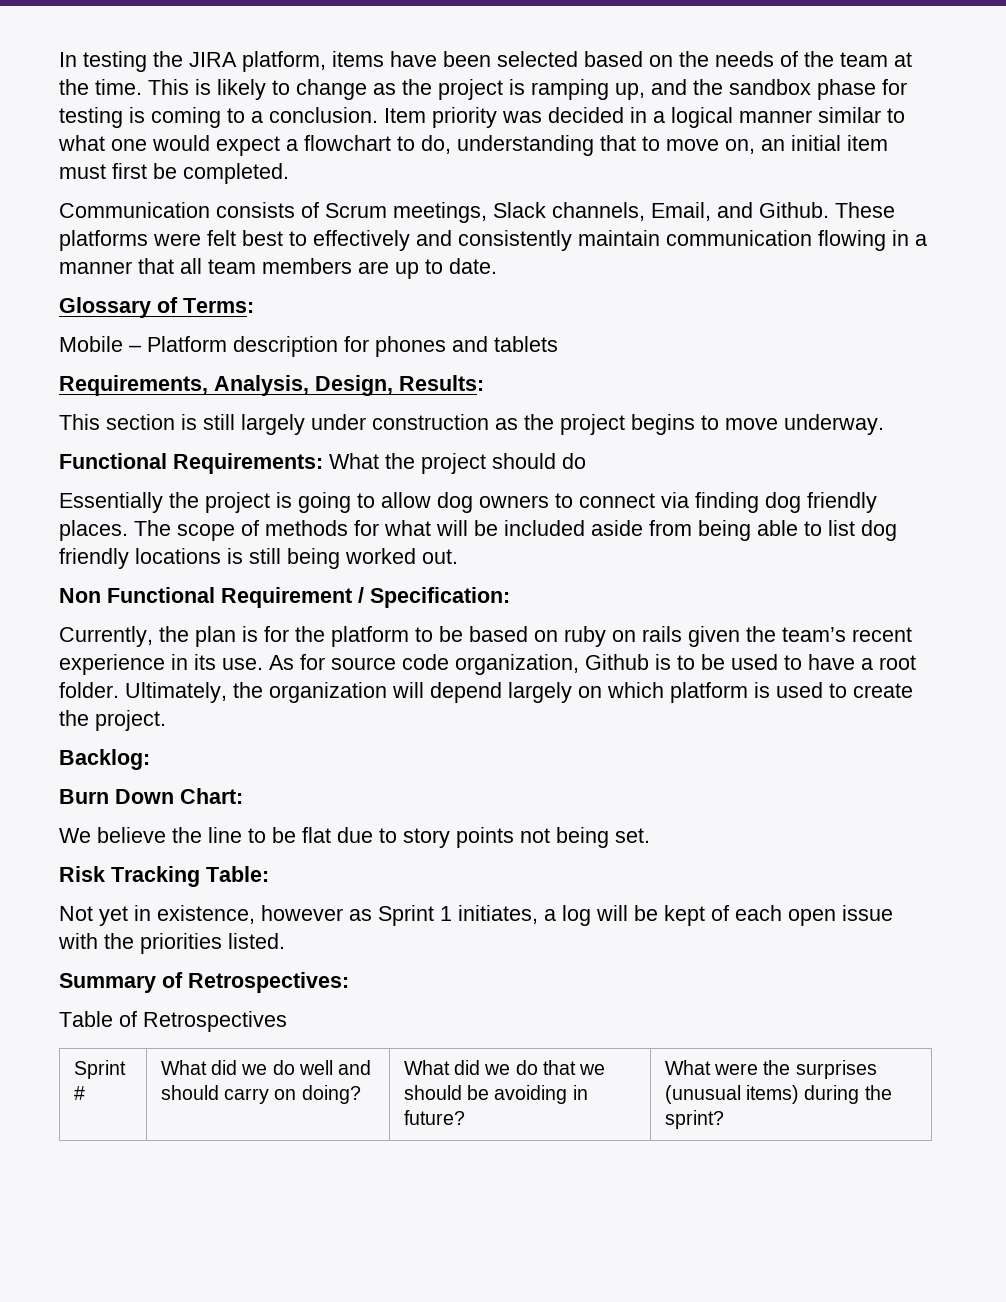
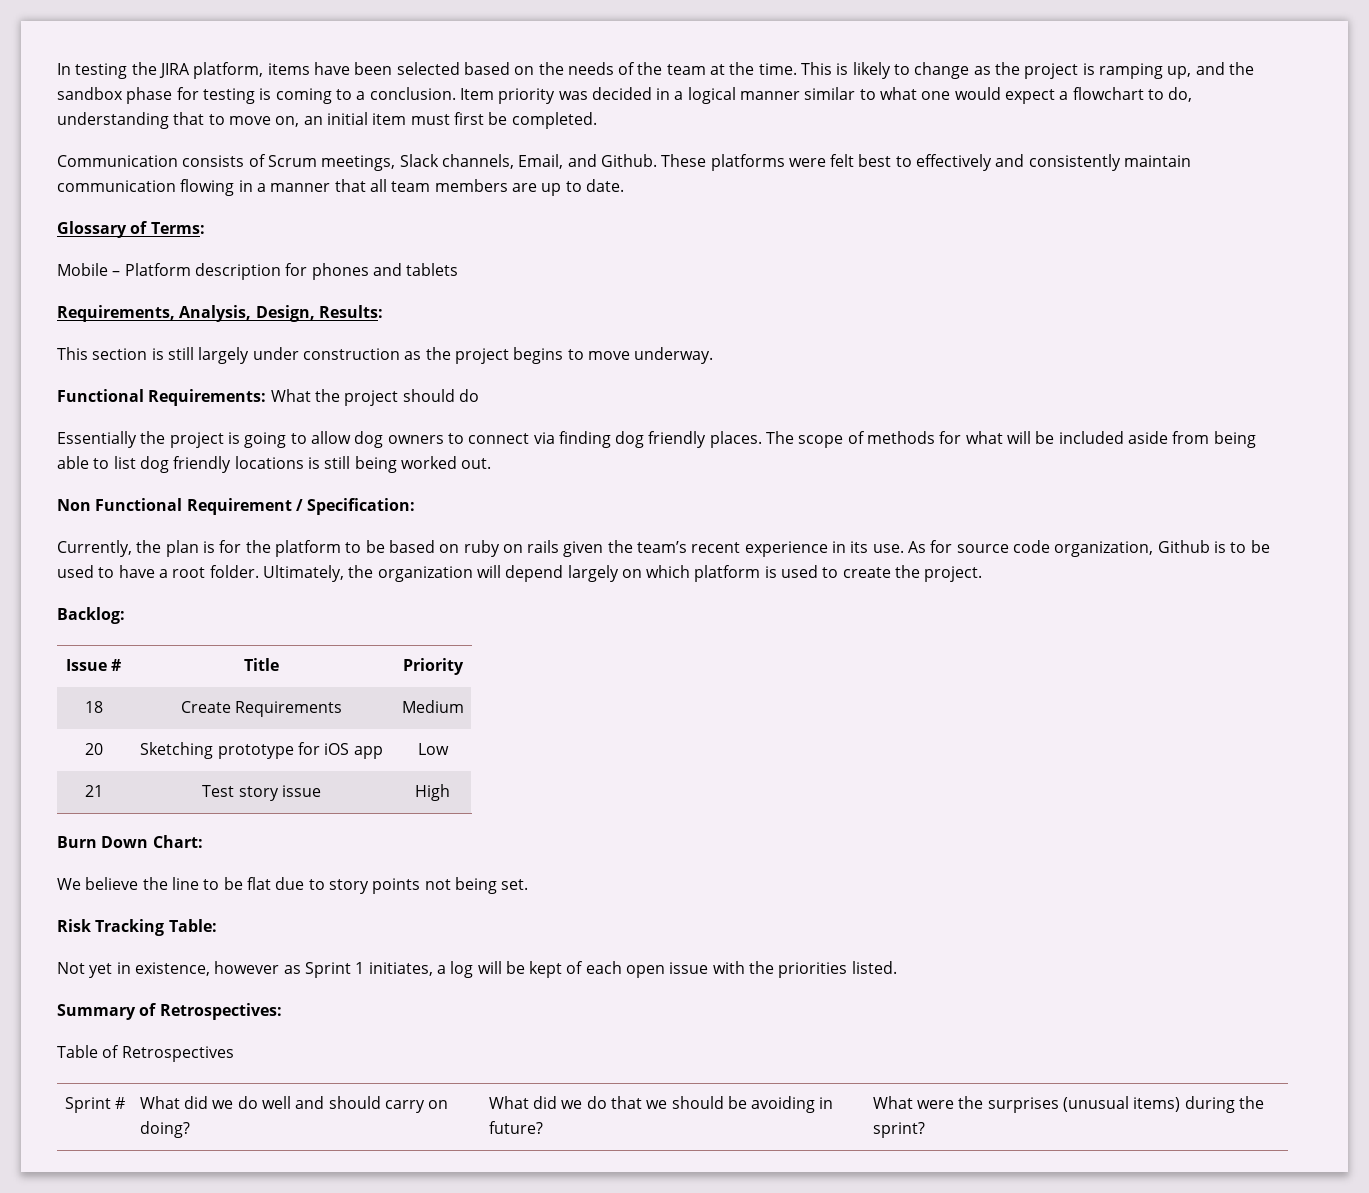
+ Issue # | Title | Priority
+ 18 | Create Requirements | Medium
+ 20 | Sketching prototype for iOS app | Low
+ 21 | Test story issue | High

